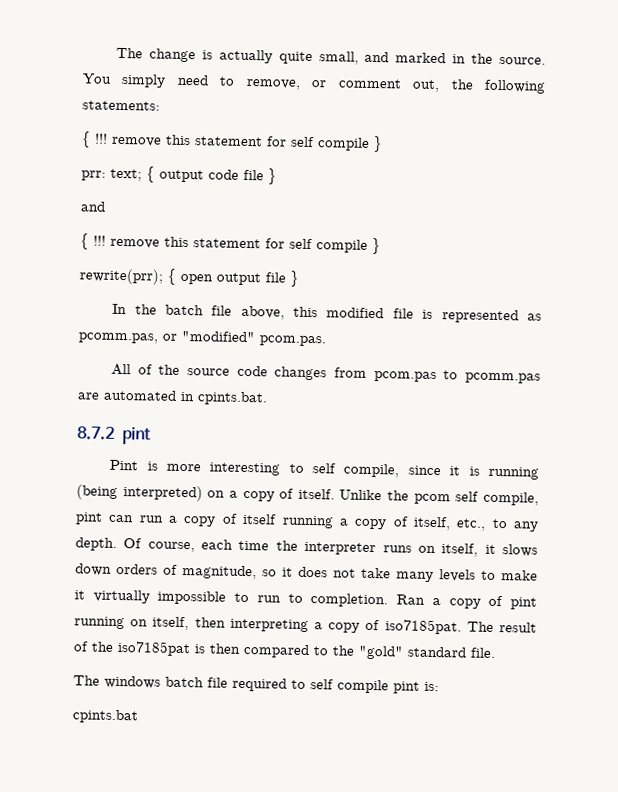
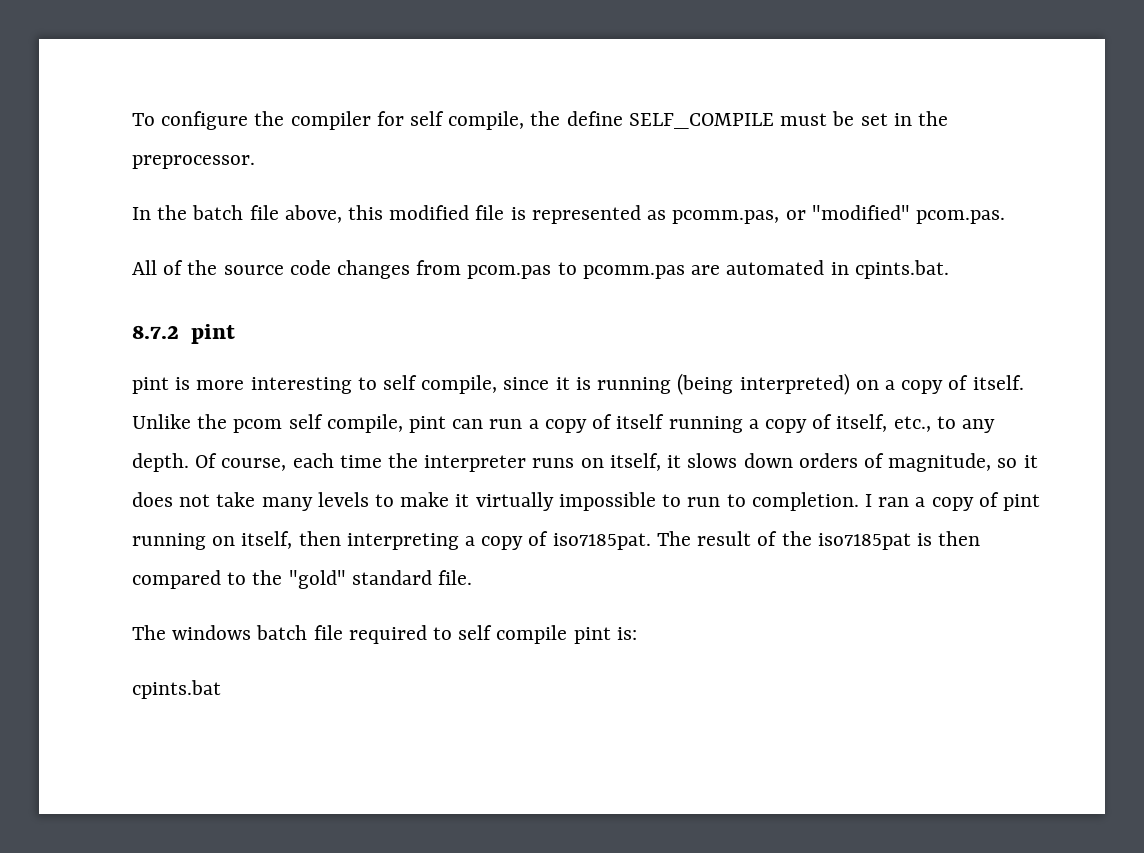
- The change is actually quite small, and marked in the source. You simply need to remove, or comment out, the following statements:
- { !!! remove this statement for self compile }
- prr: text; { output code file }
- and
- { !!! remove this statement for self compile }
- rewrite(prr); { open output file }
+ To configure the compiler for self compile, the define SELF_COMPILE must be set in the preprocessor.
- Pint is more interesting to self compile, since it is running (being interpreted) on a copy of itself.
+ pint is more interesting to self compile, since it is running (being interpreted) on a copy of itself.
- Ran a copy of pint running on itself, then interpreting a copy of iso7185pat.
+ I ran a copy of pint running on itself, then interpreting a copy of iso7185pat.

